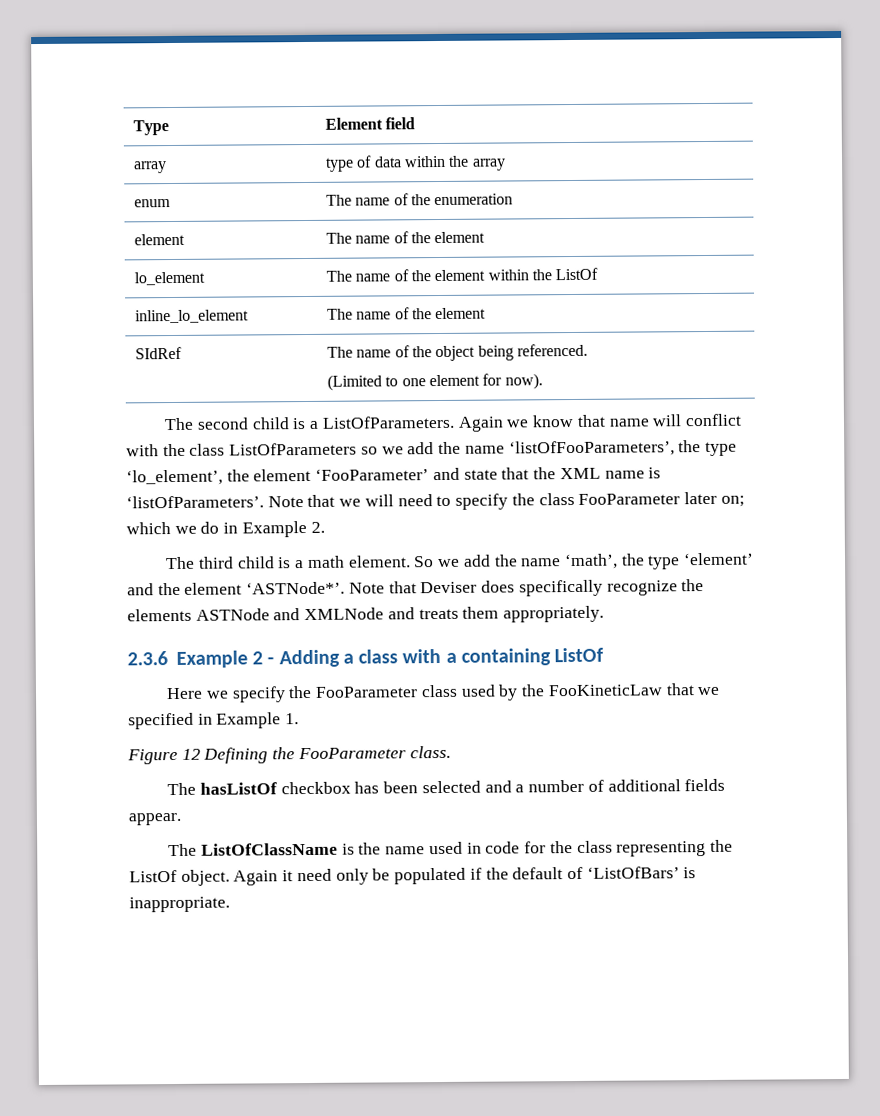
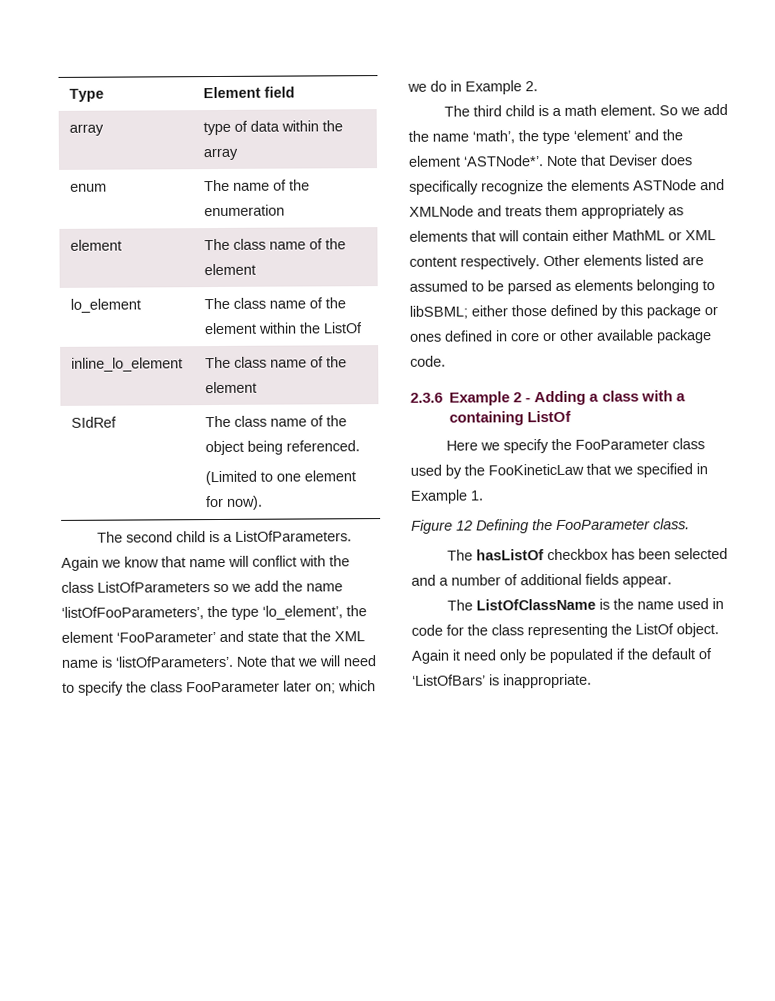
- element | The name of the element
+ element | The class name of the element
- lo_element | The name of the element within the ListOf
+ lo_element | The class name of the element within the ListOf
- inline_lo_element | The name of the element
+ inline_lo_element | The class name of the element
- SIdRef | The name of the object being referenced.
+ SIdRef | The class name of the object being referenced.
- Note that Deviser does specifically recognize the elements ASTNode and XMLNode and treats them appropriately.
+ Note that Deviser does specifically recognize the elements ASTNode and XMLNode and treats them appropriately as elements that will contain either MathML or XML content respectively. Other elements listed are assumed to be parsed as elements belonging to libSBML; either those defined by this package or ones defined in core or other available package code.

